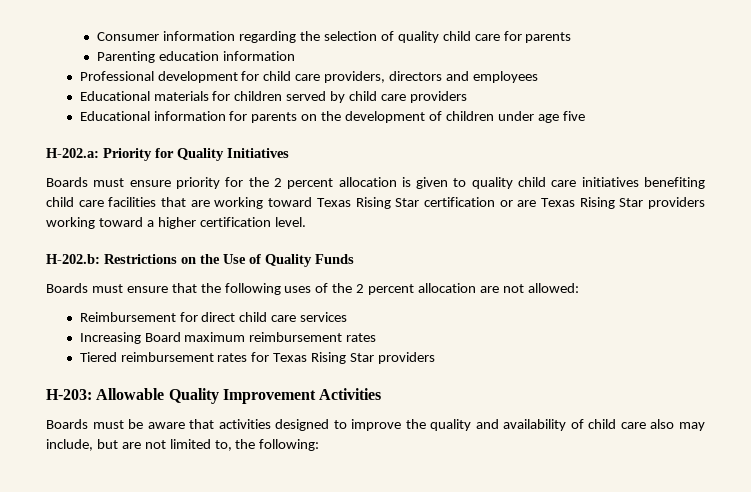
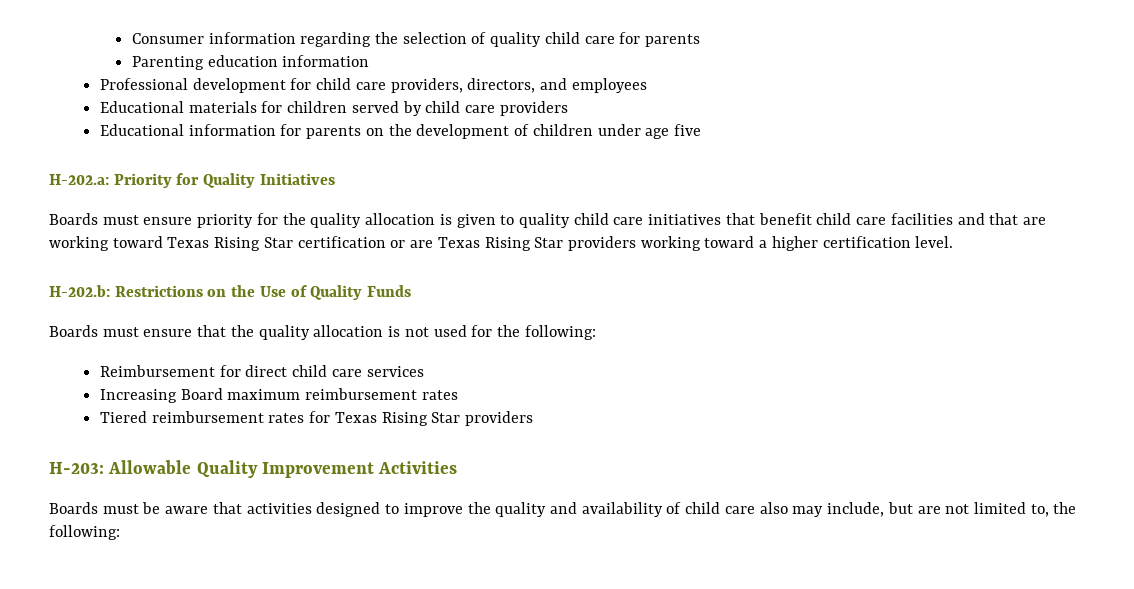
- Professional development for child care providers, directors and employees
+ Professional development for child care providers, directors, and employees
- Boards must ensure priority for the 2 percent allocation is given to quality child care initiatives benefiting child care facilities that are working toward Texas Rising Star certification or are Texas Rising Star providers working toward a higher certification level.
+ Boards must ensure priority for the quality allocation is given to quality child care initiatives that benefit child care facilities and that are working toward Texas Rising Star certification or are Texas Rising Star providers working toward a higher certification level.
- Boards must ensure that the following uses of the 2 percent allocation are not allowed:
+ Boards must ensure that the quality allocation is not used for the following:

